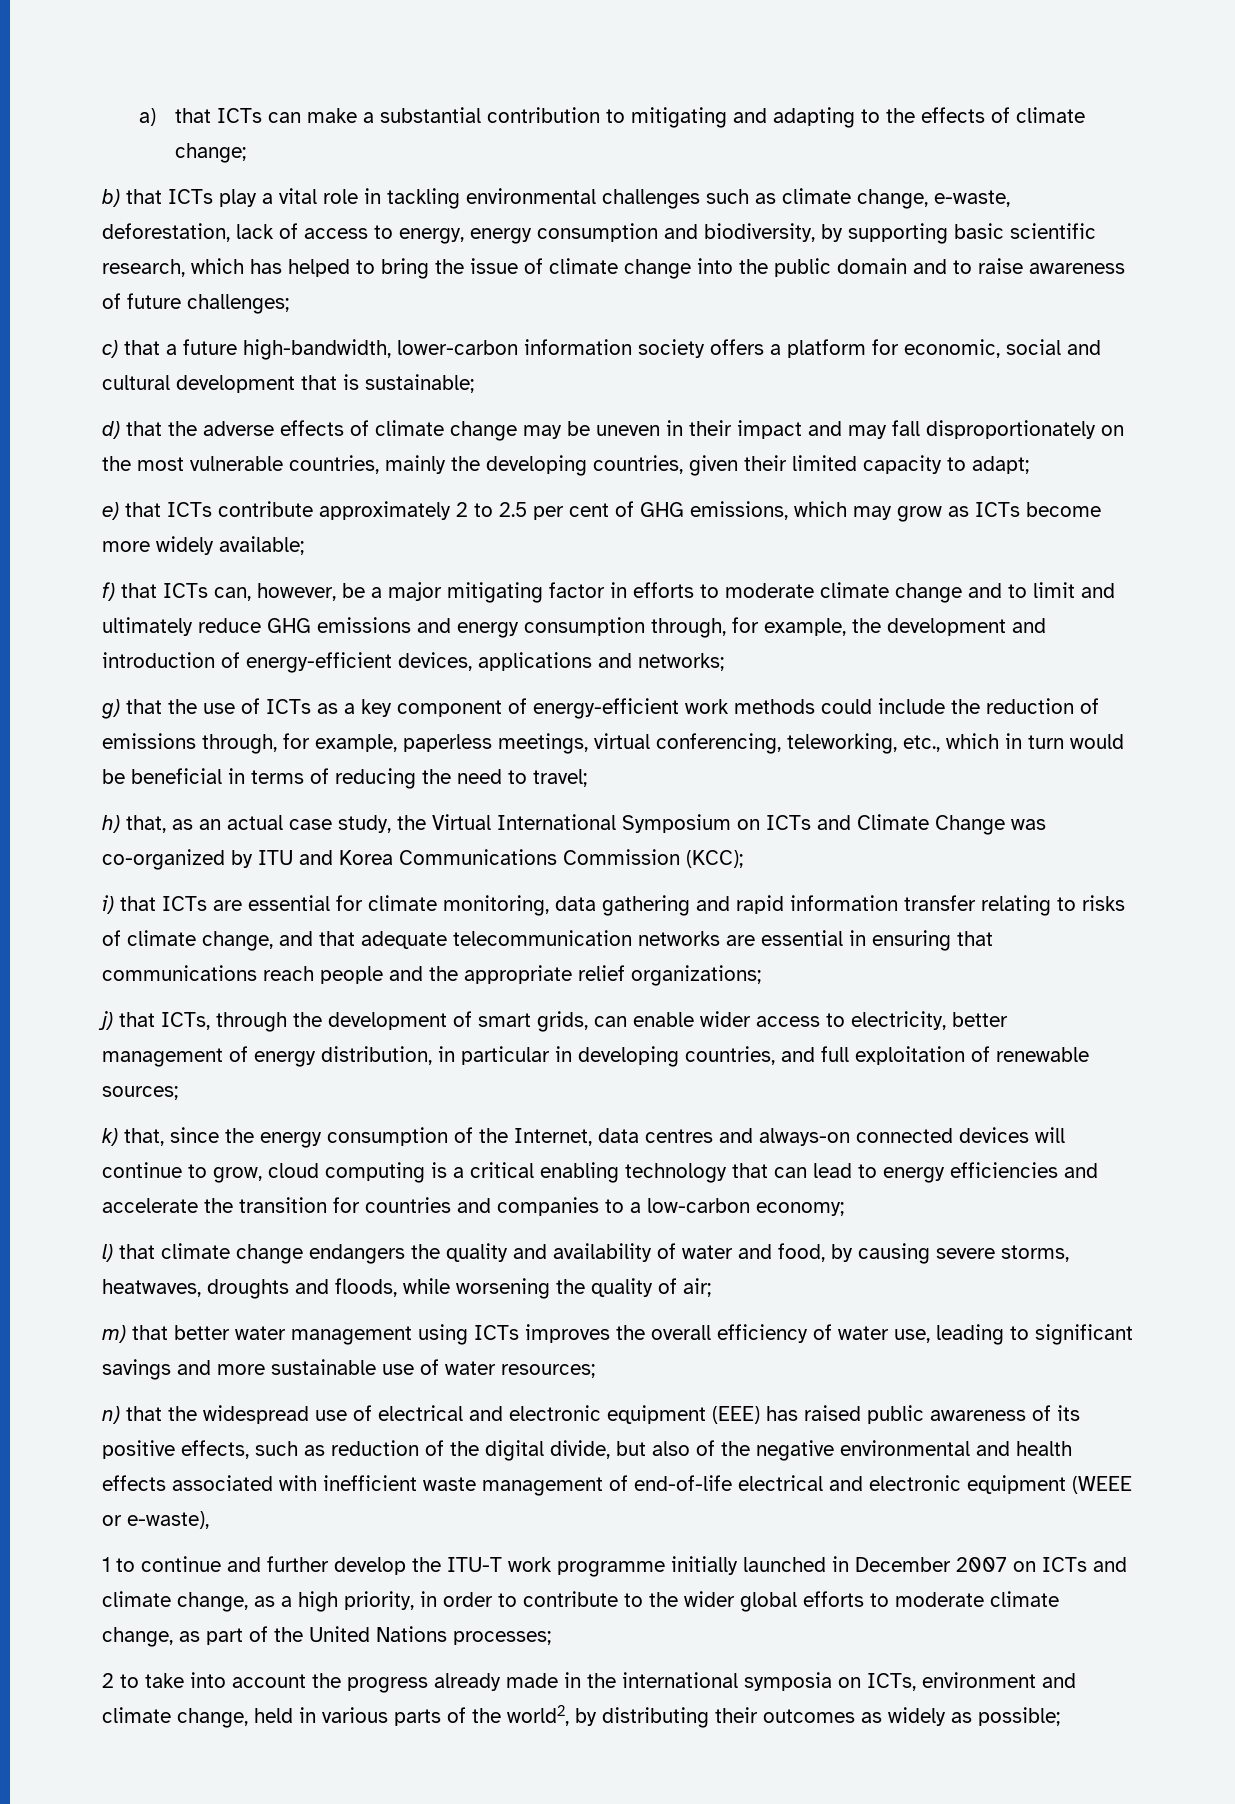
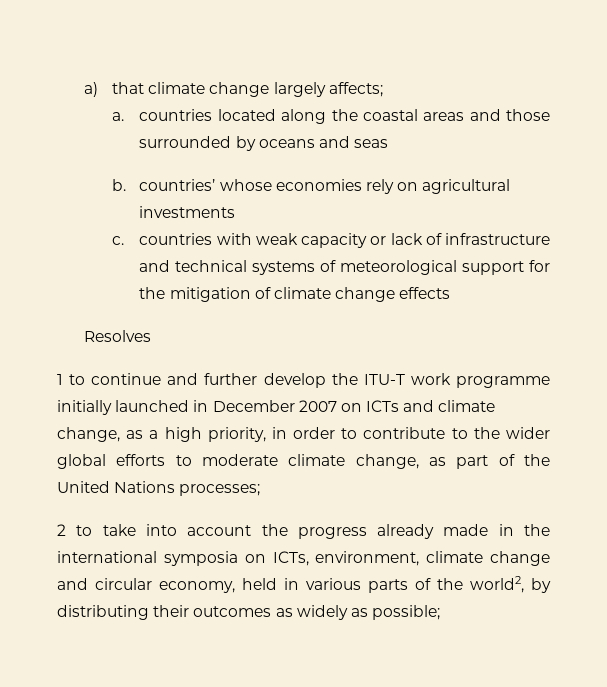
- a) that ICTs can make a substantial contribution to mitigating and adapting to the effects of climate change;
- b) that ICTs play a vital role in tackling environmental challenges such as climate change, e-waste, deforestation, lack of access to energy, energy consumption and biodiversity, by supporting basic scientific research, which has helped to bring the issue of climate change into the public domain and to raise awareness of future challenges;
- c) that a future high-bandwidth, lower-carbon information society offers a platform for economic, social and cultural development that is sustainable;
- d) that the adverse effects of climate change may be uneven in their impact and may fall disproportionately on the most vulnerable countries, mainly the developing countries, given their limited capacity to adapt;
- e) that ICTs contribute approximately 2 to 2.5 per cent of GHG emissions, which may grow as ICTs become more widely available;
- f) that ICTs can, however, be a major mitigating factor in efforts to moderate climate change and to limit and ultimately reduce GHG emissions and energy consumption through, for example, the development and introduction of energy-efficient devices, applications and networks;
- g) that the use of ICTs as a key component of energy-efficient work methods could include the reduction of emissions through, for example, paperless meetings, virtual conferencing, teleworking, etc., which in turn would be beneficial in terms of reducing the need to travel;
- h) that, as an actual case study, the Virtual International Symposium on ICTs and Climate Change was co-organized by ITU and Korea Communications Commission (KCC);
- i) that ICTs are essential for climate monitoring, data gathering and rapid information transfer relating to risks of climate change, and that adequate telecommunication networks are essential in ensuring that communications reach people and the appropriate relief organizations;
- j) that ICTs, through the development of smart grids, can enable wider access to electricity, better management of energy distribution, in particular in developing countries, and full exploitation of renewable sources;
- k) that, since the energy consumption of the Internet, data centres and always-on connected devices will continue to grow, cloud computing is a critical enabling technology that can lead to energy efficiencies and accelerate the transition for countries and companies to a low-carbon economy;
- l) that climate change endangers the quality and availability of water and food, by causing severe storms, heatwaves, droughts and floods, while worsening the quality of air;
- m) that better water management using ICTs improves the overall efficiency of water use, leading to significant savings and more sustainable use of water resources;
- n) that the widespread use of electrical and electronic equipment (EEE) has raised public awareness of its positive effects, such as reduction of the digital divide, but also of the negative environmental and health effects associated with inefficient waste management of end-of-life electrical and electronic equipment (WEEE or e-waste),
+ a) that climate change largely affects;
+ a. countries located along the coastal areas and those surrounded by oceans and seas
+ b. countries’ whose economies rely on agricultural investments
+ c. countries with weak capacity or lack of infrastructure and technical systems of meteorological support for the mitigation of climate change effects
+ Resolves
- 2 to take into account the progress already made in the international symposia on ICTs, environment and climate change, held in various parts of the world2, by distributing their outcomes as widely as possible;
+ 2 to take into account the progress already made in the international symposia on ICTs, environment, climate change and circular economy, held in various parts of the world2, by distributing their outcomes as widely as possible;

